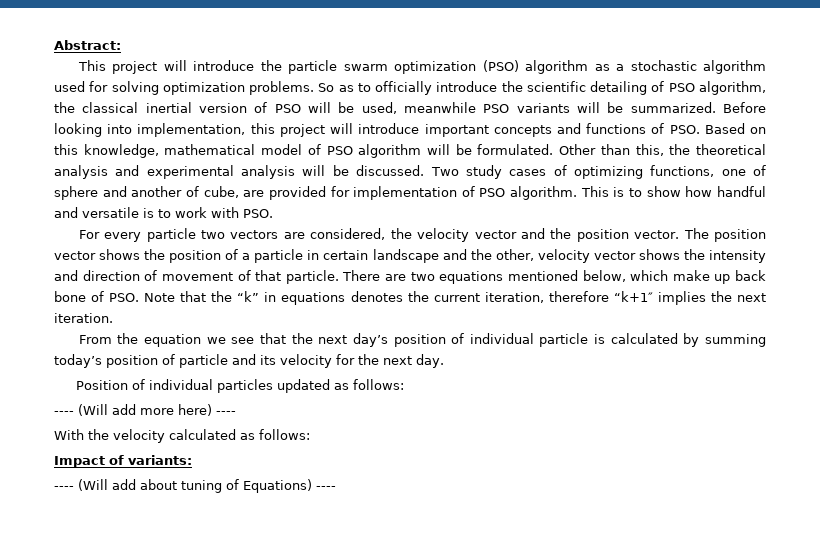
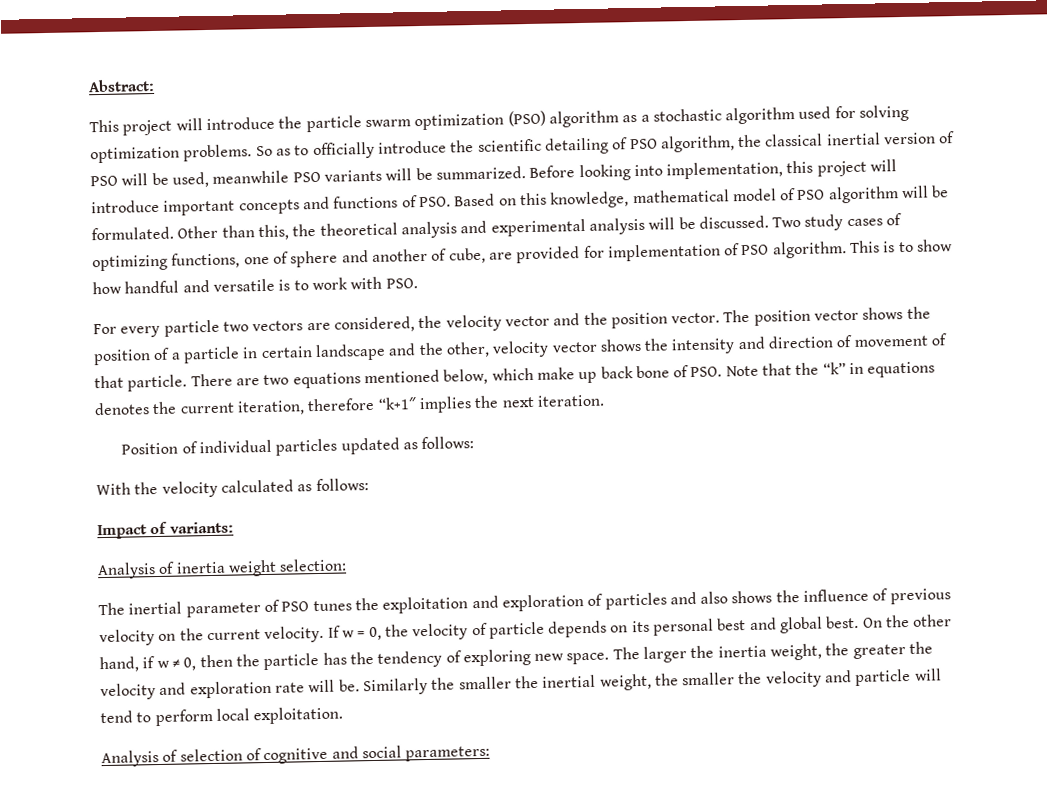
- From the equation we see that the next day’s position of individual particle is calculated by summing today’s position of particle and its velocity for the next day.
- ---- (Will add more here) ----
- ---- (Will add about tuning of Equations) ----
+ Analysis of inertia weight selection:
+ The inertial parameter of PSO tunes the exploitation and exploration of particles and also shows the influence of previous velocity on the current velocity. If w = 0, the velocity of particle depends on its personal best and global best. On the other hand, if w ≠ 0, then the particle has the tendency of exploring new space. The larger the inertia weight, the greater the velocity and exploration rate will be. Similarly the smaller the inertial weight, the smaller the velocity and particle will tend to perform local exploitation.
+ Analysis of selection of cognitive and social parameters:

